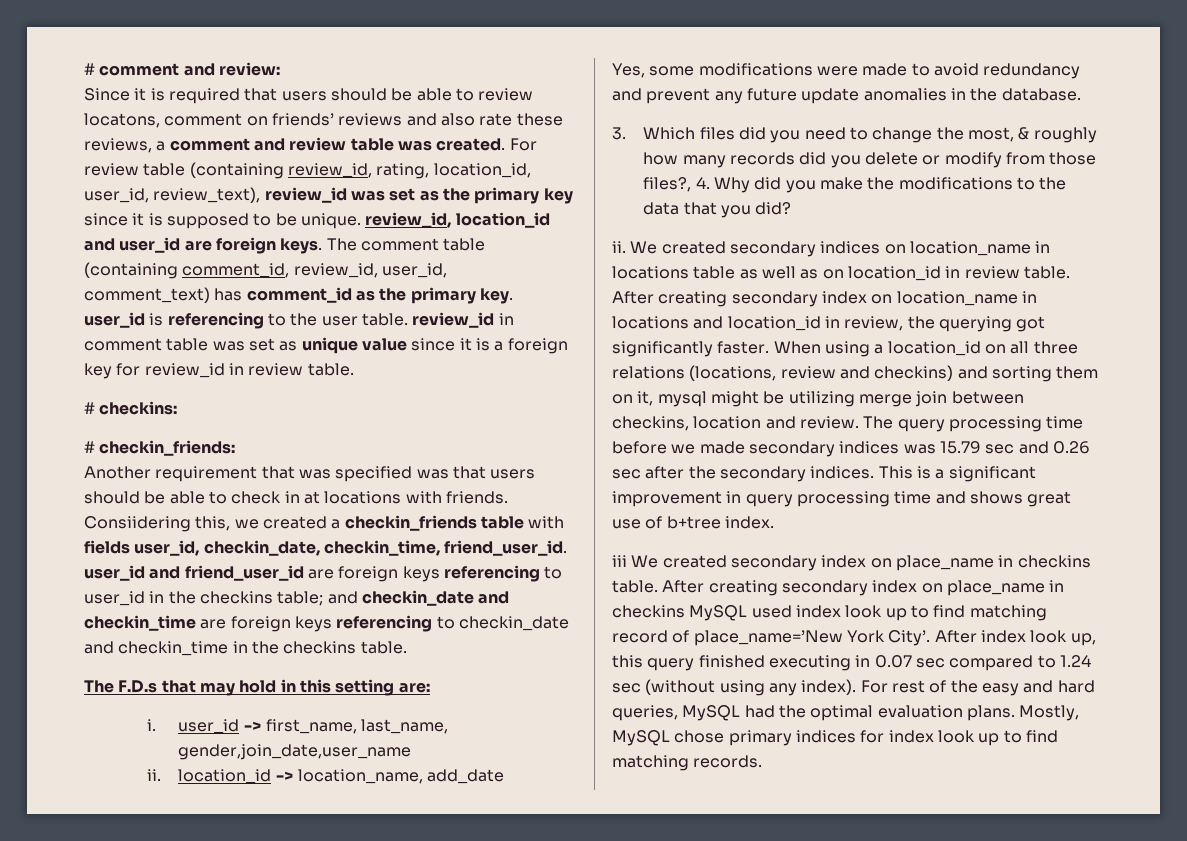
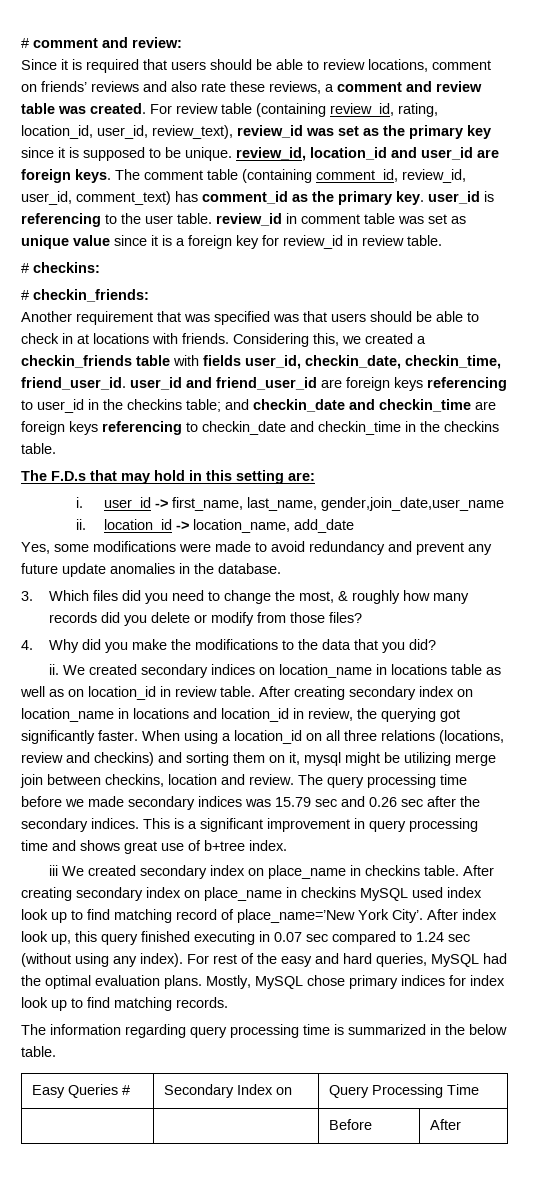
- Since it is required that users should be able to review locatons, comment on friends’ reviews and also rate these reviews, a comment and review table was created.
+ Since it is required that users should be able to review locations, comment on friends’ reviews and also rate these reviews, a comment and review table was created.
- Consiidering this, we created a checkin_friends table with fields user_id, checkin_date, checkin_time, friend_user_id. user_id and friend_user_id are foreign keys referencing to user_id in the checkins table; and checkin_date and checkin_time are foreign keys referencing to checkin_date and checkin_time in the checkins table.
+ Considering this, we created a checkin_friends table with fields user_id, checkin_date, checkin_time, friend_user_id. user_id and friend_user_id are foreign keys referencing to user_id in the checkins table; and checkin_date and checkin_time are foreign keys referencing to checkin_date and checkin_time in the checkins table.
- 3. Which files did you need to change the most, & roughly how many records did you delete or modify from those files?, 4. Why did you make the modifications to the data that you did?
+ 3. Which files did you need to change the most, & roughly how many records did you delete or modify from those files?
+ 4. Why did you make the modifications to the data that you did?
+ The information regarding query processing time is summarized in the below table.
+ Easy Queries # | Secondary Index on | Query Processing Time
+ | | Before | After

